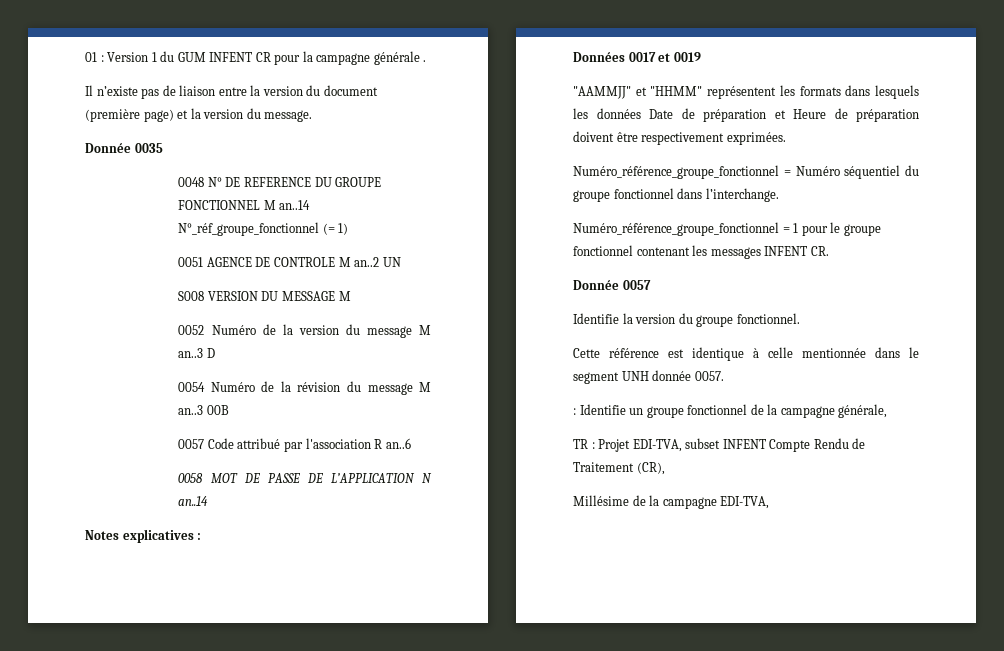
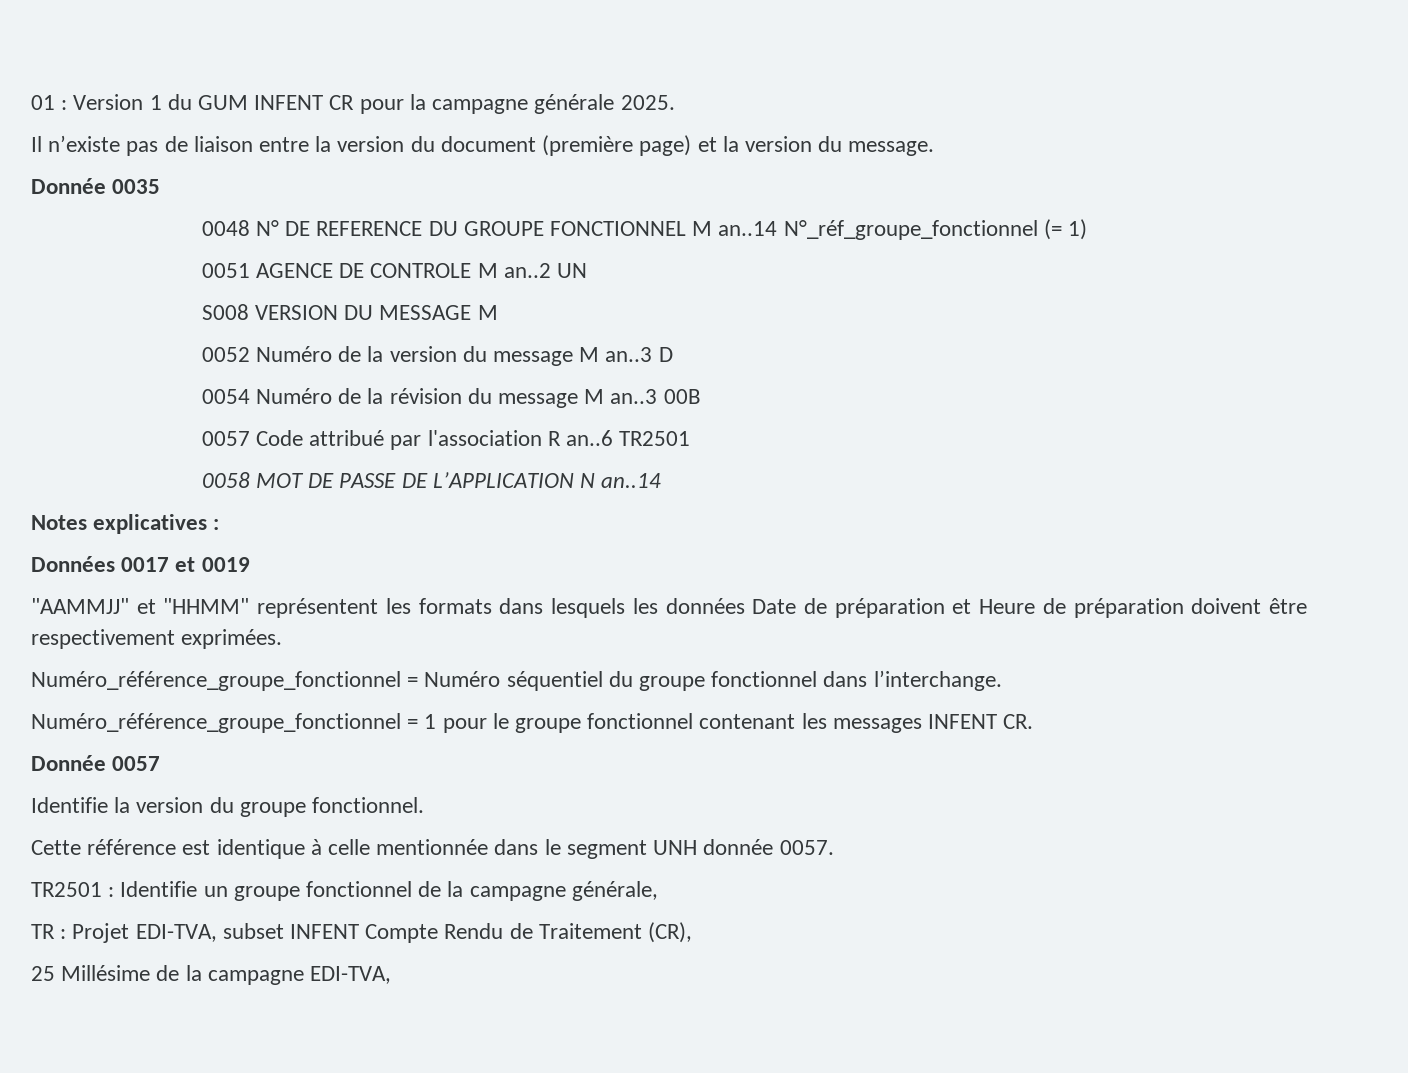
- 01 : Version 1 du GUM INFENT CR pour la campagne générale .
+ 01 : Version 1 du GUM INFENT CR pour la campagne générale 2025.
- 0057 Code attribué par l'association R an..6
+ 0057 Code attribué par l'association R an..6 TR2501
- : Identifie un groupe fonctionnel de la campagne générale,
+ TR2501 : Identifie un groupe fonctionnel de la campagne générale,
- Millésime de la campagne EDI-TVA,
+ 25 Millésime de la campagne EDI-TVA,

